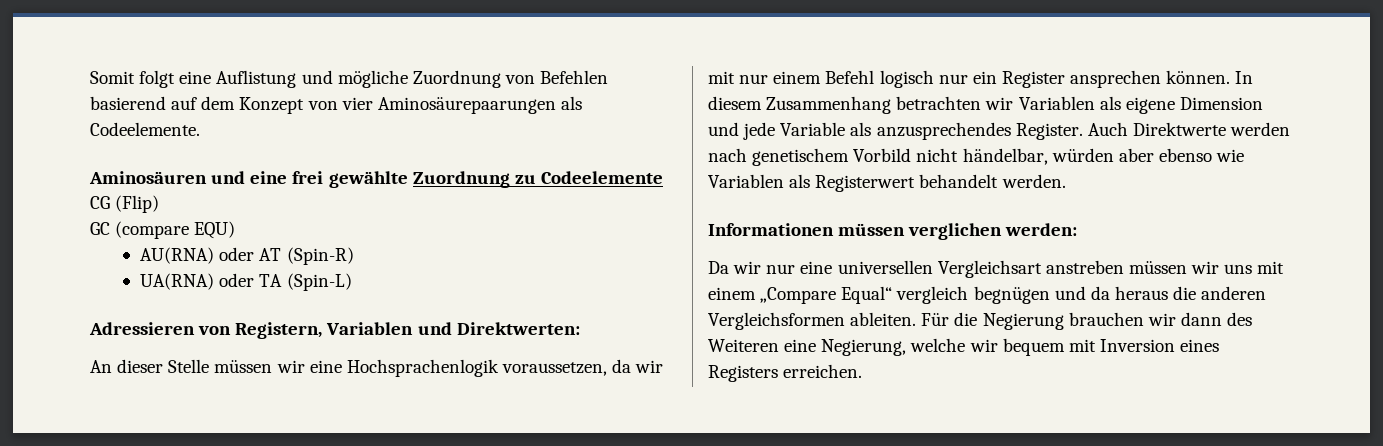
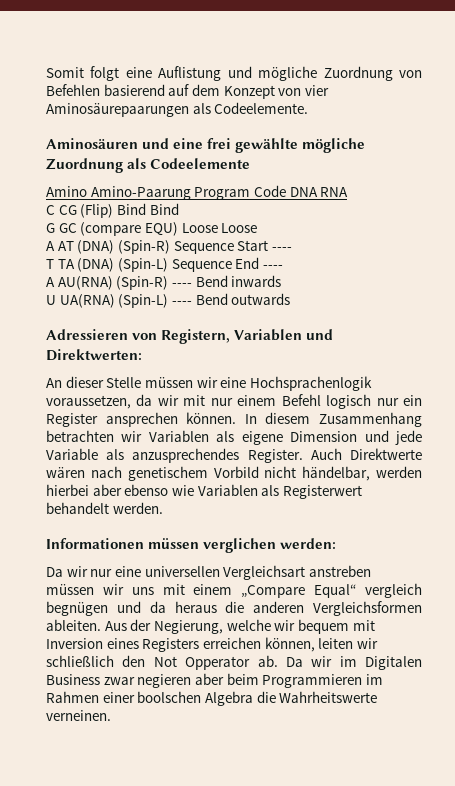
- Aminosäuren und eine frei gewählte Zuordnung zu Codeelemente
- CG (Flip)
- GC (compare EQU)
- AU(RNA) oder AT (Spin-R)
- UA(RNA) oder TA (Spin-L)
+ Aminosäuren und eine frei gewählte mögliche Zuordnung als Codeelemente
+ Amino Amino-Paarung Program Code DNA RNA
+ C CG (Flip) Bind Bind
+ G GC (compare EQU) Loose Loose
+ A AT (DNA) (Spin-R) Sequence Start ----
+ T TA (DNA) (Spin-L) Sequence End ----
+ A AU(RNA) (Spin-R) ---- Bend inwards
+ U UA(RNA) (Spin-L) ---- Bend outwards
- Auch Direktwerte werden nach genetischem Vorbild nicht händelbar, würden aber ebenso wie Variablen als Registerwert behandelt werden.
+ Auch Direktwerte wären nach genetischem Vorbild nicht händelbar, werden hierbei aber ebenso wie Variablen als Registerwert behandelt werden.
- Für die Negierung brauchen wir dann des Weiteren eine Negierung, welche wir bequem mit Inversion eines Registers erreichen.
+ Aus der Negierung, welche wir bequem mit Inversion eines Registers erreichen können, leiten wir schließlich den Not Opperator ab. Da wir im Digitalen Business zwar negieren aber beim Programmieren im Rahmen einer boolschen Algebra die Wahrheitswerte verneinen.

